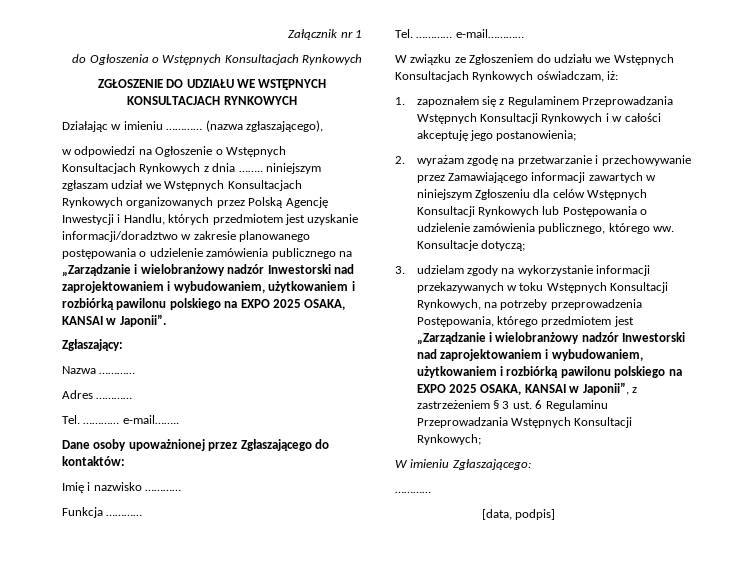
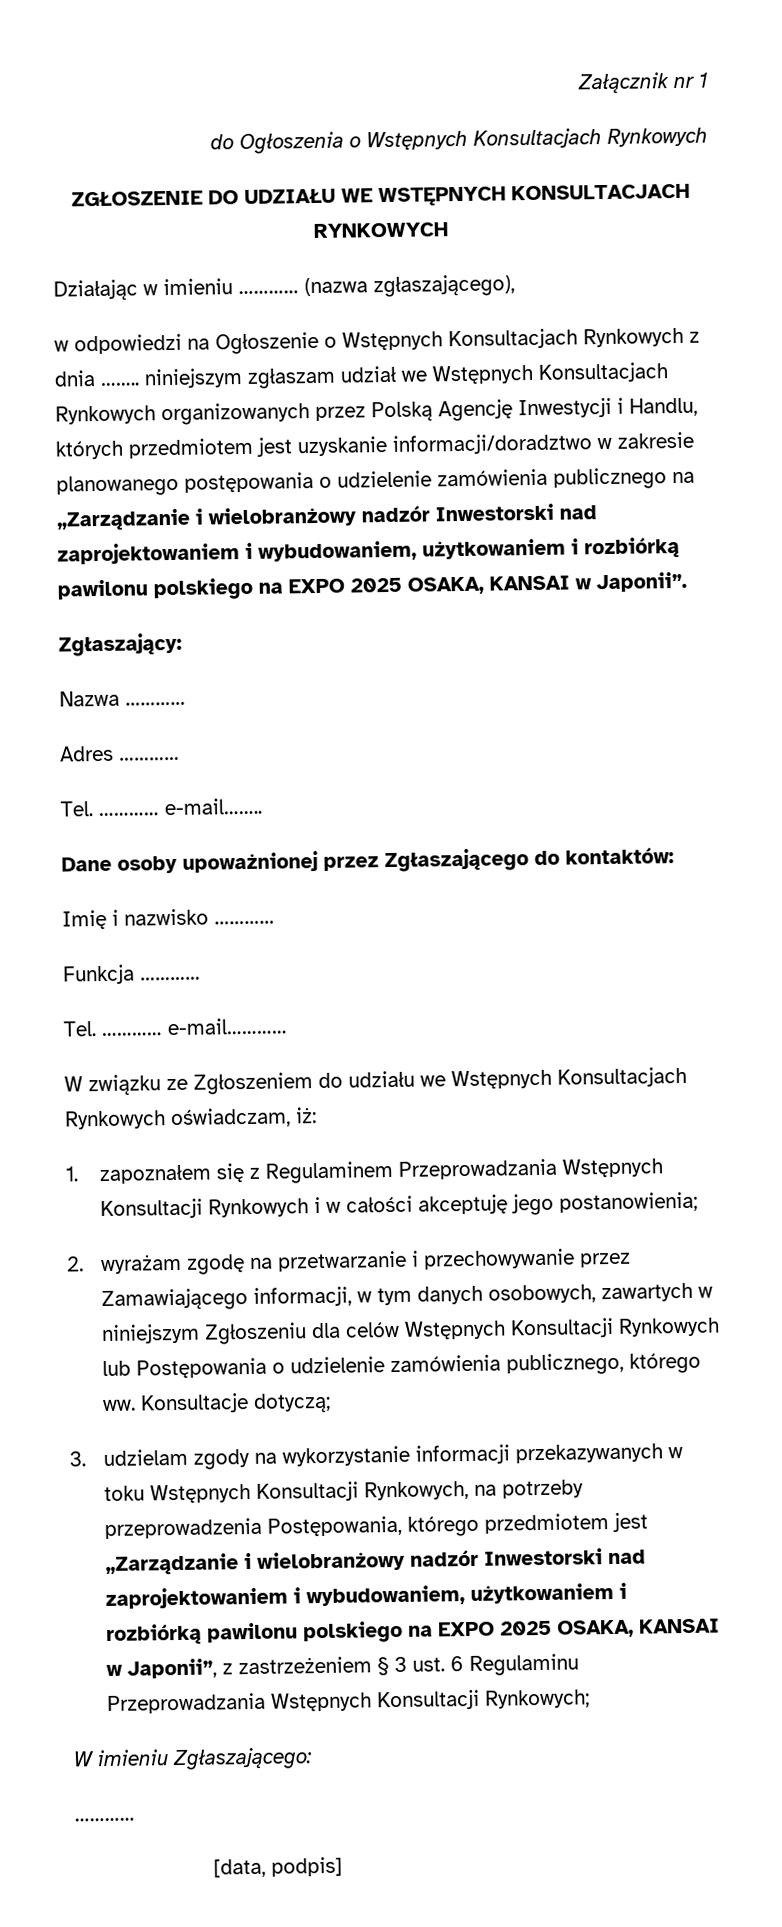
- 2. wyrażam zgodę na przetwarzanie i przechowywanie przez Zamawiającego informacji zawartych w niniejszym Zgłoszeniu dla celów Wstępnych Konsultacji Rynkowych lub Postępowania o udzielenie zamówienia publicznego, którego ww.
+ 2. wyrażam zgodę na przetwarzanie i przechowywanie przez Zamawiającego informacji, w tym danych osobowych, zawartych w niniejszym Zgłoszeniu dla celów Wstępnych Konsultacji Rynkowych lub Postępowania o udzielenie zamówienia publicznego, którego ww.

